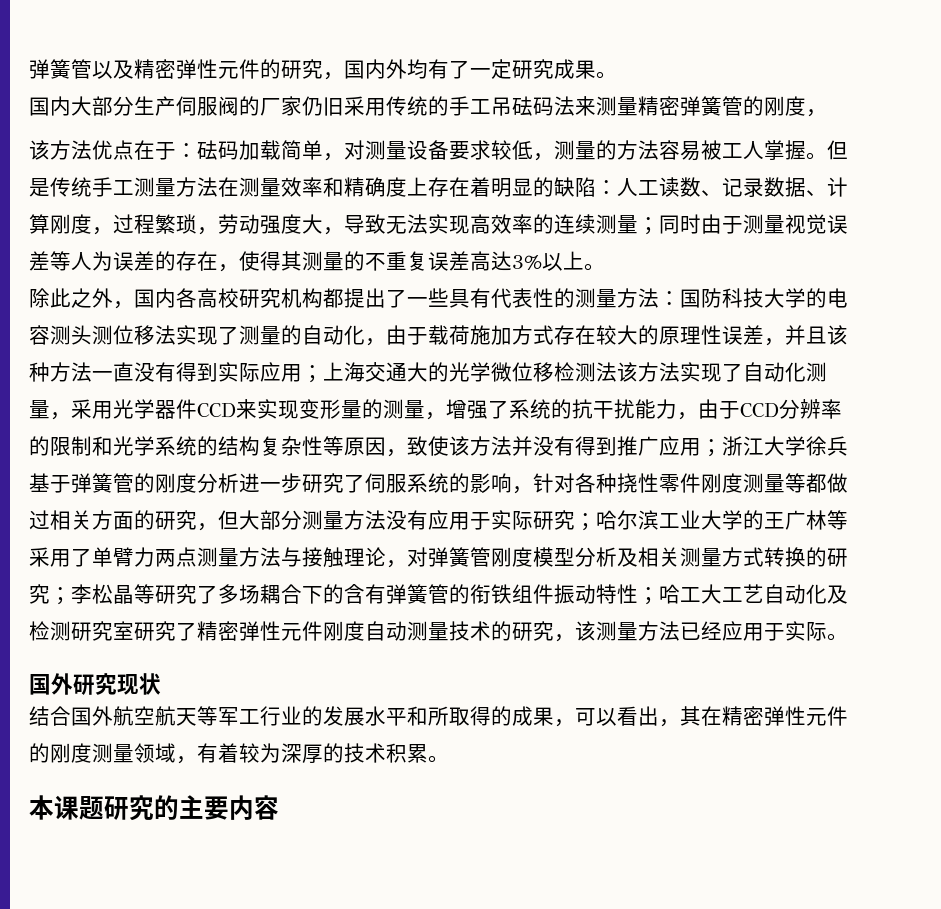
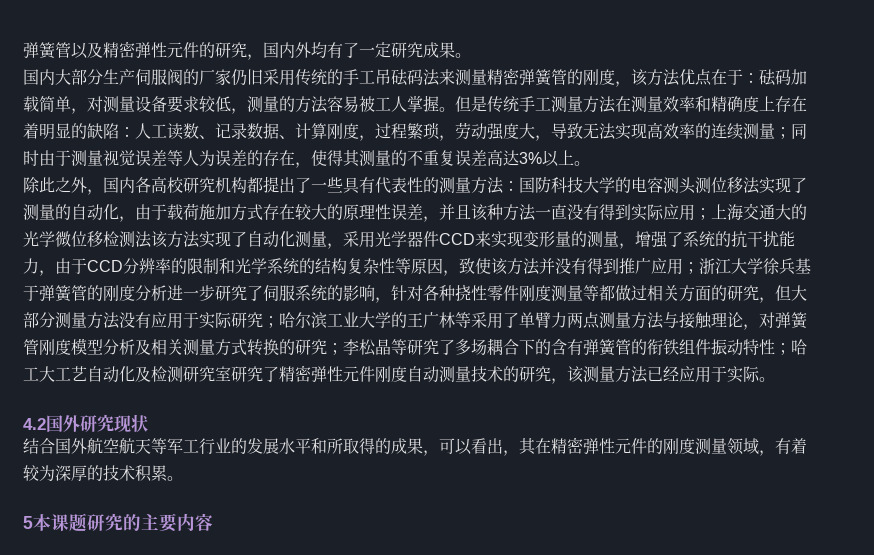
- 国内大部分生产伺服阀的厂家仍旧采用传统的手工吊砝码法来测量精密弹簧管的刚度，
- 该方法优点在于：砝码加载简单，对测量设备要求较低，测量的方法容易被工人掌握。
+ 国内大部分生产伺服阀的厂家仍旧采用传统的手工吊砝码法来测量精密弹簧管的刚度，该方法优点在于：砝码加载简单，对测量设备要求较低，测量的方法容易被工人掌握。
- 国外研究现状
+ 4.2国外研究现状
- 本课题研究的主要内容
+ 5本课题研究的主要内容

